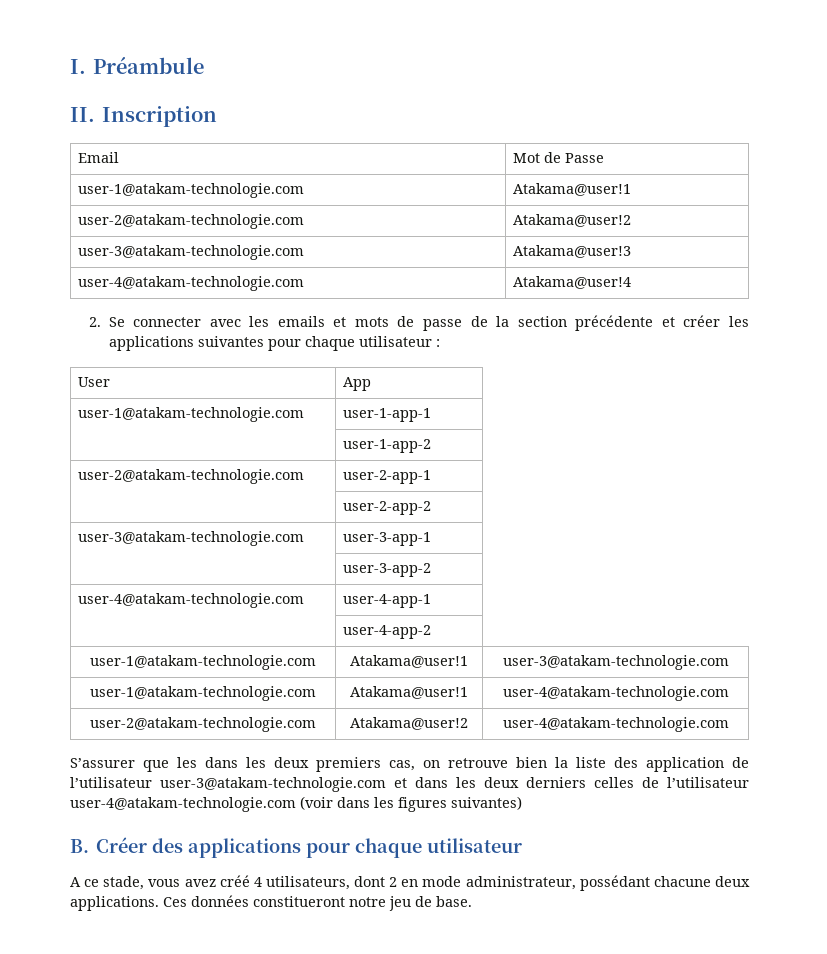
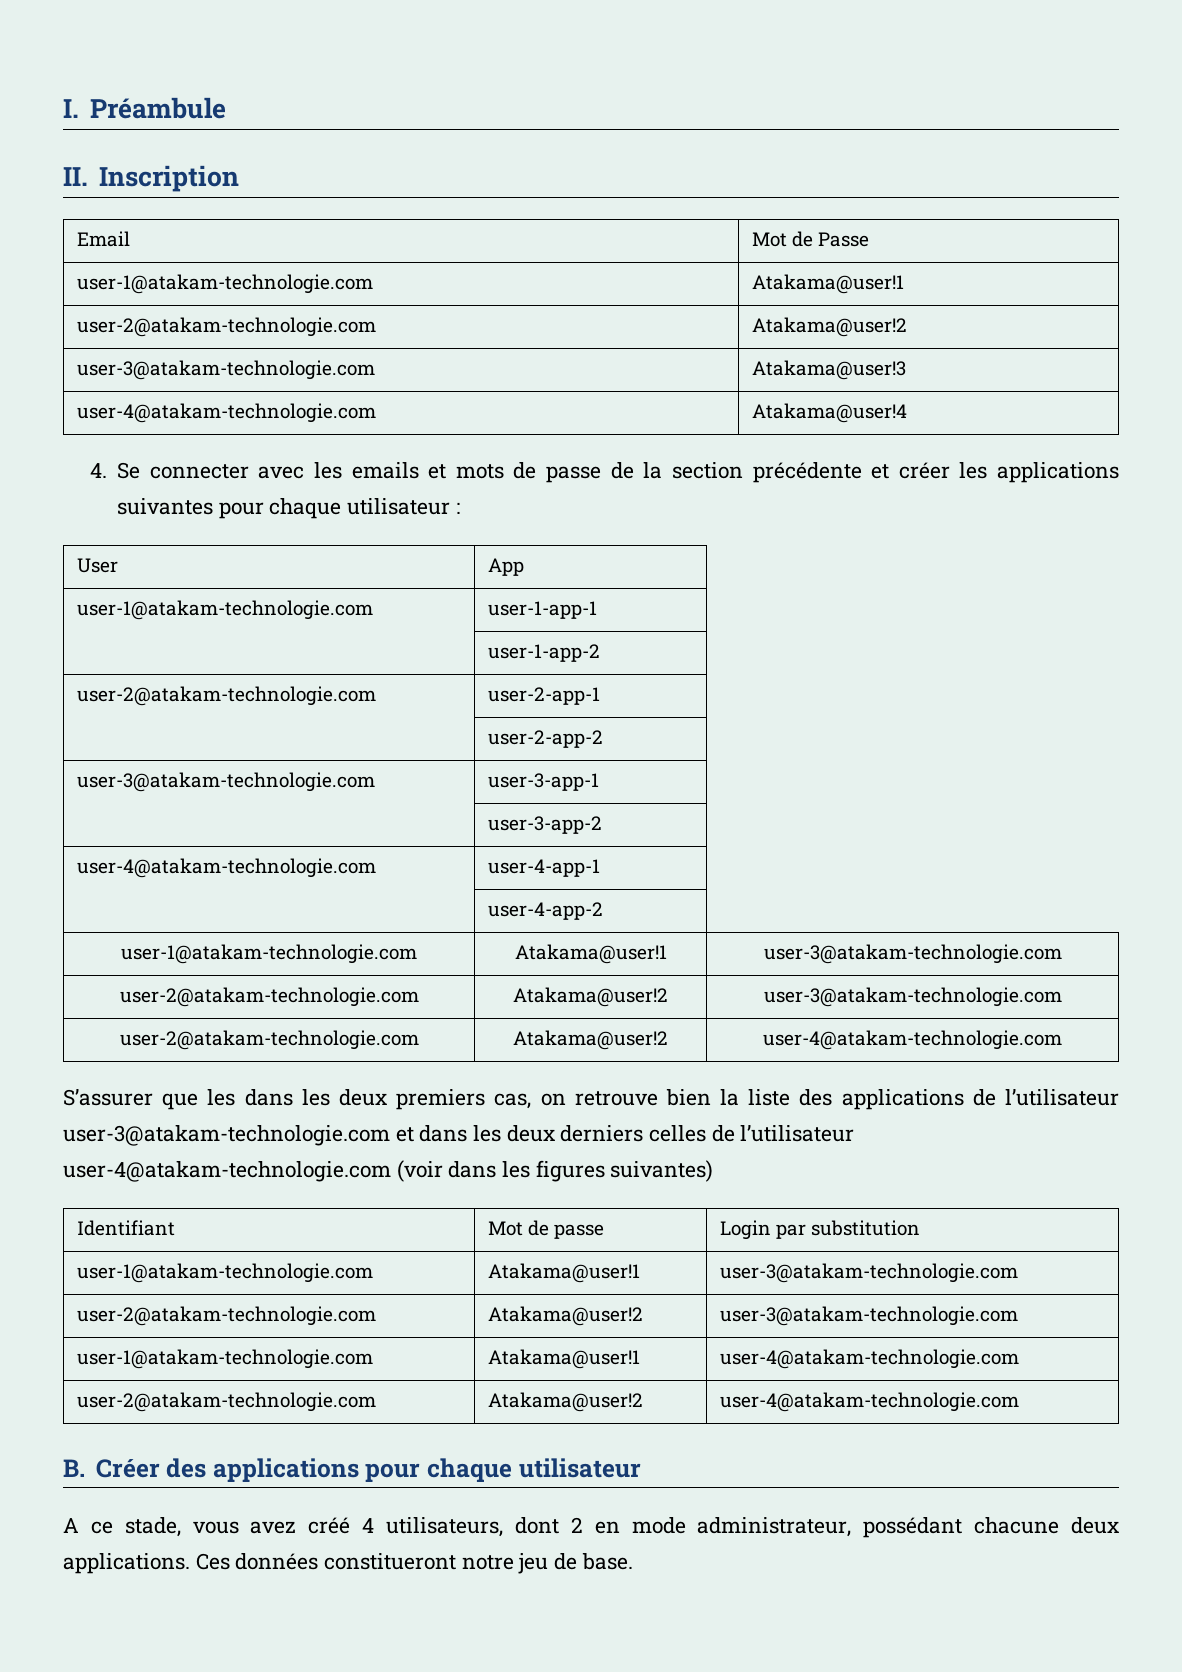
- 2. Se connecter avec les emails et mots de passe de la section précédente et créer les applications suivantes pour chaque utilisateur :
+ 4. Se connecter avec les emails et mots de passe de la section précédente et créer les applications suivantes pour chaque utilisateur :
  | user-4-app-2
  user-1@atakam-technologie.com | Atakama@user!1 | user-3@atakam-technologie.com
- user-1@atakam-technologie.com | Atakama@user!1 | user-4@atakam-technologie.com
+ user-2@atakam-technologie.com | Atakama@user!2 | user-3@atakam-technologie.com
- S’assurer que les dans les deux premiers cas, on retrouve bien la liste des application de l’utilisateur user-3@atakam-technologie.com et dans les deux derniers celles de l’utilisateur user-4@atakam-technologie.com (voir dans les figures suivantes)
+ S’assurer que les dans les deux premiers cas, on retrouve bien la liste des applications de l’utilisateur user-3@atakam-technologie.com et dans les deux derniers celles de l’utilisateur user-4@atakam-technologie.com (voir dans les figures suivantes)
+ Identifiant | Mot de passe | Login par substitution
+ user-1@atakam-technologie.com | Atakama@user!1 | user-3@atakam-technologie.com
+ user-2@atakam-technologie.com | Atakama@user!2 | user-3@atakam-technologie.com
+ user-1@atakam-technologie.com | Atakama@user!1 | user-4@atakam-technologie.com
+ user-2@atakam-technologie.com | Atakama@user!2 | user-4@atakam-technologie.com

